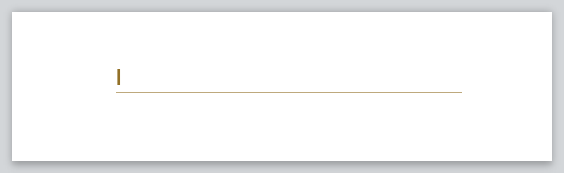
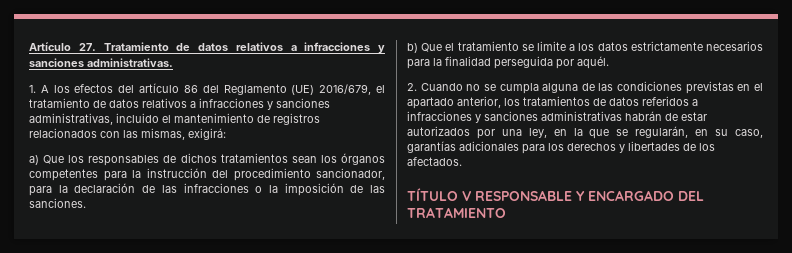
- I
+ Artículo 27. Tratamiento de datos relativos a infracciones y sanciones administrativas.
+ 1. A los efectos del artículo 86 del Reglamento (UE) 2016/679, el tratamiento de datos relativos a infracciones y sanciones administrativas, incluido el mantenimiento de registros relacionados con las mismas, exigirá:
+ a) Que los responsables de dichos tratamientos sean los órganos competentes para la instrucción del procedimiento sancionador, para la declaración de las infracciones o la imposición de las sanciones.
+ b) Que el tratamiento se limite a los datos estrictamente necesarios para la finalidad perseguida por aquél.
+ 2. Cuando no se cumpla alguna de las condiciones previstas en el apartado anterior, los tratamientos de datos referidos a infracciones y sanciones administrativas habrán de estar autorizados por una ley, en la que se regularán, en su caso, garantías adicionales para los derechos y libertades de los afectados.
+ TÍTULO V RESPONSABLE Y ENCARGADO DEL TRATAMIENTO

